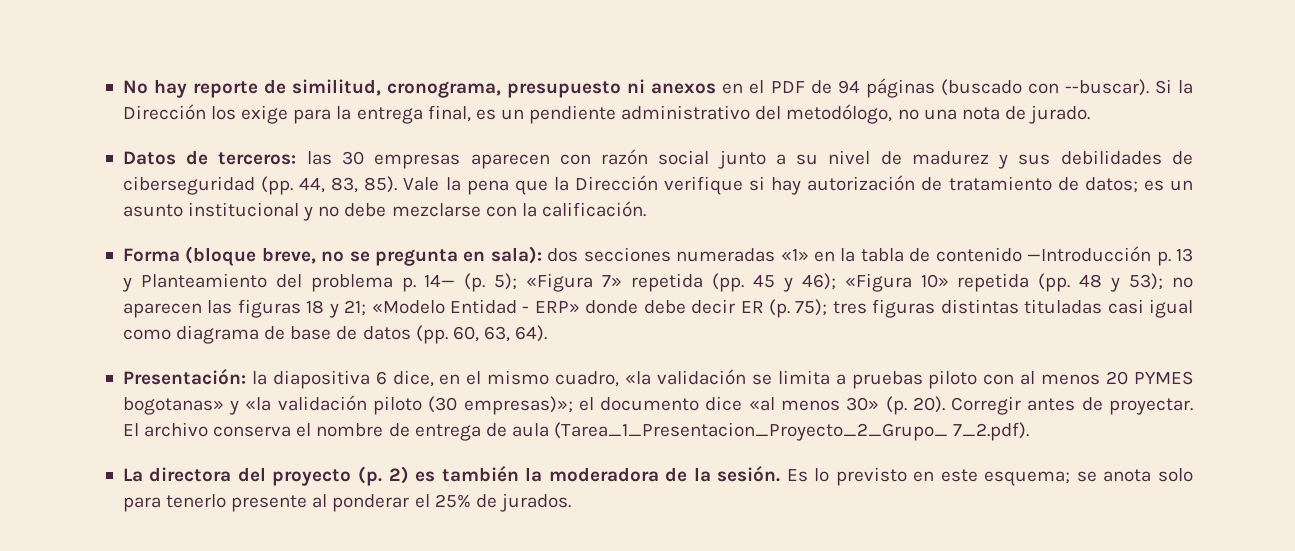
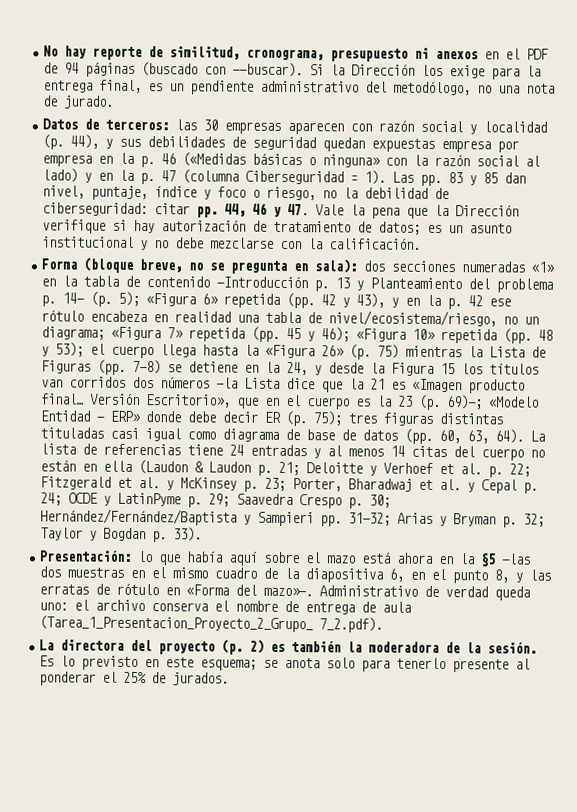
- Datos de terceros: las 30 empresas aparecen con razón social junto a su nivel de madurez y sus debilidades de ciberseguridad (pp. 44, 83, 85). Vale la pena que la Dirección verifique si hay autorización de tratamiento de datos; es un asunto institucional y no debe mezclarse con la calificación.
+ Datos de terceros: las 30 empresas aparecen con razón social y localidad (p. 44), y sus debilidades de seguridad quedan expuestas empresa por empresa en la p. 46 («Medidas básicas o ninguna» con la razón social al lado) y en la p. 47 (columna Ciberseguridad = 1). Las pp. 83 y 85 dan nivel, puntaje, índice y foco o riesgo, no la debilidad de ciberseguridad: citar pp. 44, 46 y 47. Vale la pena que la Dirección verifique si hay autorización de tratamiento de datos; es un asunto institucional y no debe mezclarse con la calificación.
- «Figura 7» repetida (pp. 45 y 46);
+ «Figura 6» repetida (pp. 42 y 43), y en la p. 42 ese rótulo encabeza en realidad una tabla de nivel/ecosistema/riesgo, no un diagrama; «Figura 7» repetida (pp. 45 y 46);
- no aparecen las figuras 18 y 21;
+ el cuerpo llega hasta la «Figura 26» (p. 75) mientras la Lista de Figuras (pp. 7-8) se detiene en la 24, y desde la Figura 15 los títulos van corridos dos números —la Lista dice que la 21 es «Imagen producto final… Versión Escritorio», que en el cuerpo es la 23 (p. 69)—;
- tres figuras distintas tituladas casi igual como diagrama de base de datos (pp. 60, 63, 64).
- Presentación: la diapositiva 6 dice, en el mismo cuadro, «la validación se limita a pruebas piloto con al menos 20 PYMES bogotanas» y «la validación piloto (30 empresas)»; el documento dice «al menos 30» (p. 20). Corregir antes de proyectar. El archivo conserva el nombre de entrega de aula (Tarea_1_Presentacion_Proyecto_2_Grupo_ 7_2.pdf).
+ tres figuras distintas tituladas casi igual como diagrama de base de datos (pp. 60, 63, 64). La lista de referencias tiene 24 entradas y al menos 14 citas del cuerpo no están en ella (Laudon & Laudon p. 21; Deloitte y Verhoef et al. p. 22; Fitzgerald et al. y McKinsey p. 23; Porter, Bharadwaj et al. y Cepal p. 24; OCDE y LatinPyme p. 29; Saavedra Crespo p. 30; Hernández/Fernández/Baptista y Sampieri pp. 31-32; Arias y Bryman p. 32; Taylor y Bogdan p. 33).
+ Presentación: lo que había aquí sobre el mazo está ahora en la §5 —las dos muestras en el mismo cuadro de la diapositiva 6, en el punto 8, y las erratas de rótulo en «Forma del mazo»—. Administrativo de verdad queda uno: el archivo conserva el nombre de entrega de aula (Tarea_1_Presentacion_Proyecto_2_Grupo_ 7_2.pdf).

